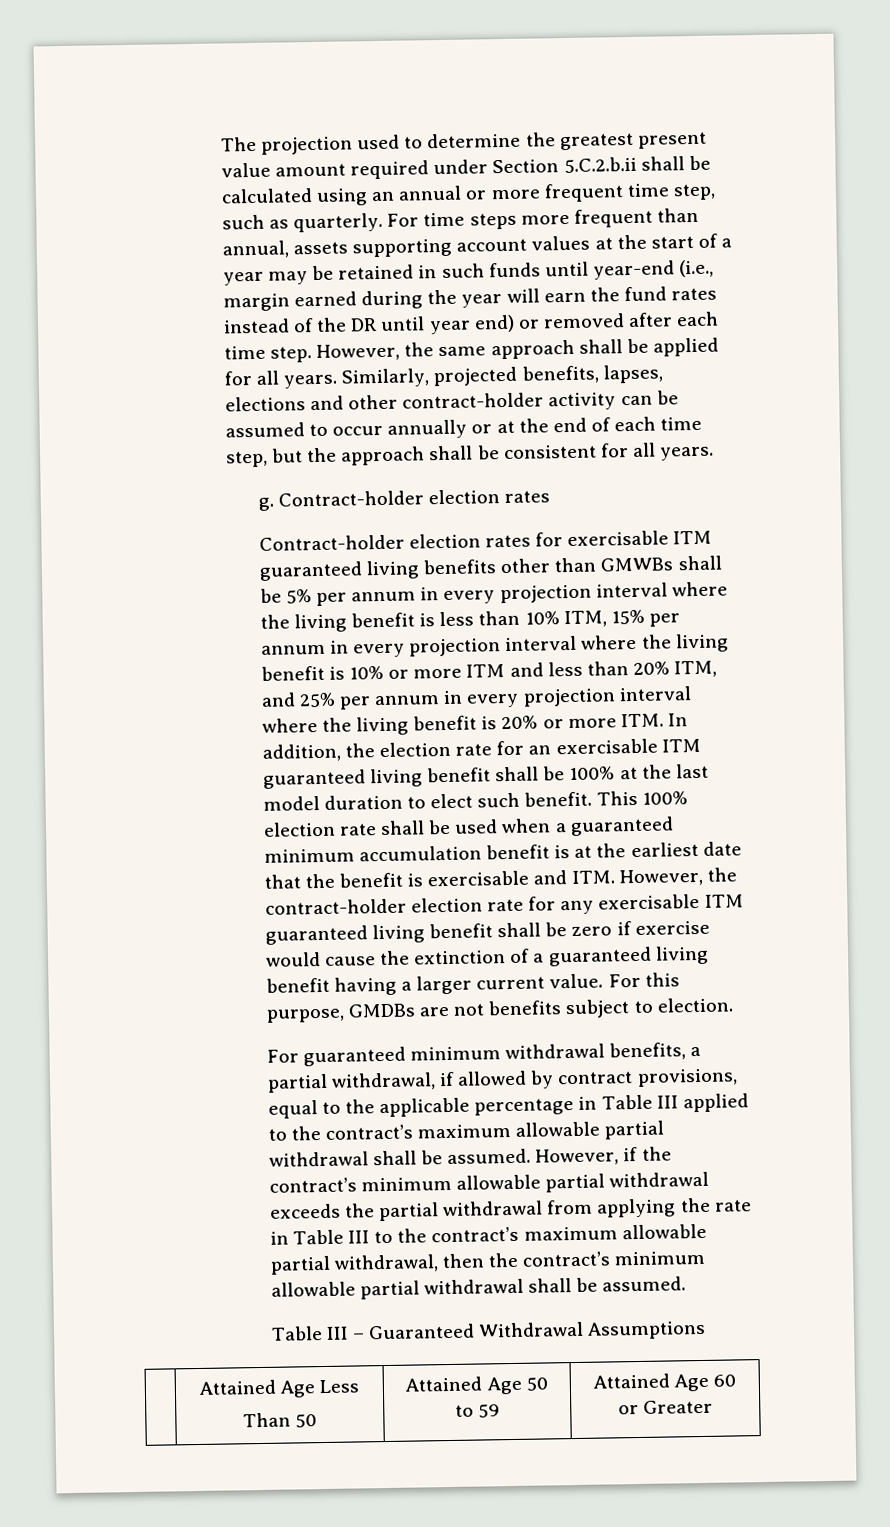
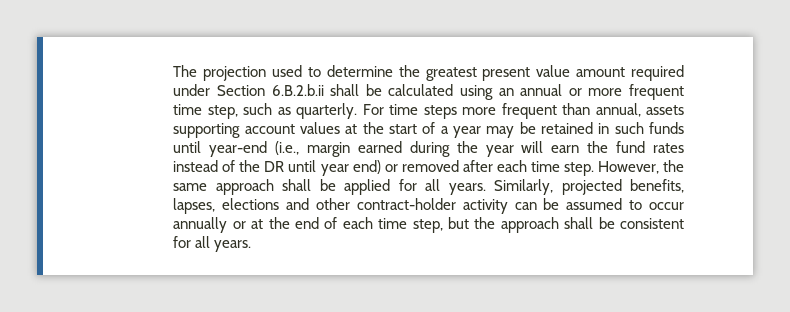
- The projection used to determine the greatest present value amount required under Section 5.C.2.b.ii shall be calculated using an annual or more frequent time step, such as quarterly.
+ The projection used to determine the greatest present value amount required under Section 6.B.2.b.ii shall be calculated using an annual or more frequent time step, such as quarterly.
- g. Contract-holder election rates
- Contract-holder election rates for exercisable ITM guaranteed living benefits other than GMWBs shall be 5% per annum in every projection interval where the living benefit is less than 10% ITM, 15% per annum in every projection interval where the living benefit is 10% or more ITM and less than 20% ITM, and 25% per annum in every projection interval where the living benefit is 20% or more ITM. In addition, the election rate for an exercisable ITM guaranteed living benefit shall be 100% at the last model duration to elect such benefit. This 100% election rate shall be used when a guaranteed minimum accumulation benefit is at the earliest date that the benefit is exercisable and ITM. However, the contract-holder election rate for any exercisable ITM guaranteed living benefit shall be zero if exercise would cause the extinction of a guaranteed living benefit having a larger current value. For this purpose, GMDBs are not benefits subject to election.
- For guaranteed minimum withdrawal benefits, a partial withdrawal, if allowed by contract provisions, equal to the applicable percentage in Table III applied to the contract’s maximum allowable partial withdrawal shall be assumed. However, if the contract’s minimum allowable partial withdrawal exceeds the partial withdrawal from applying the rate in Table III to the contract’s maximum allowable partial withdrawal, then the contract’s minimum allowable partial withdrawal shall be assumed.
- Table III – Guaranteed Withdrawal Assumptions
- | Attained Age Less
- Than 50 | Attained Age 50
- to 59 | Attained Age 60
- or Greater

